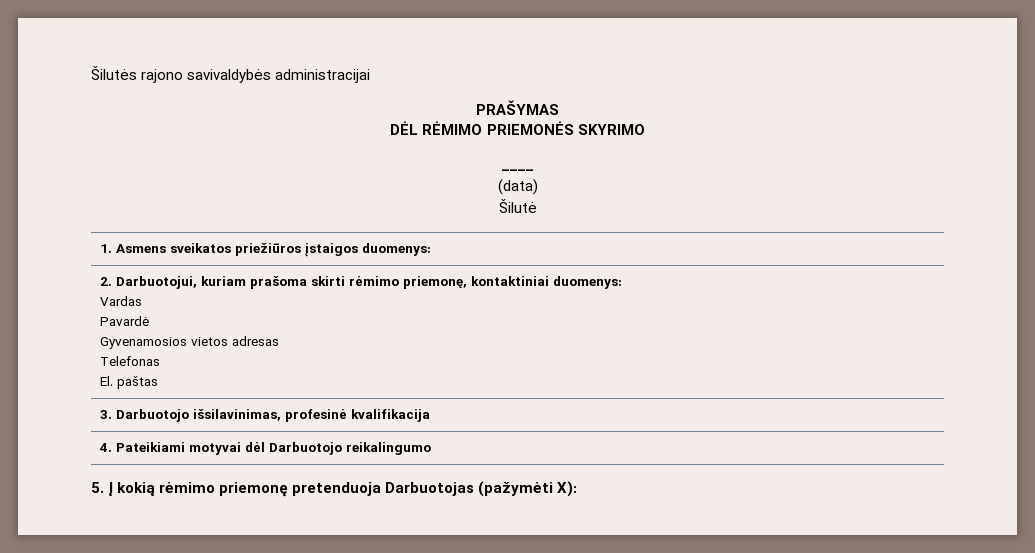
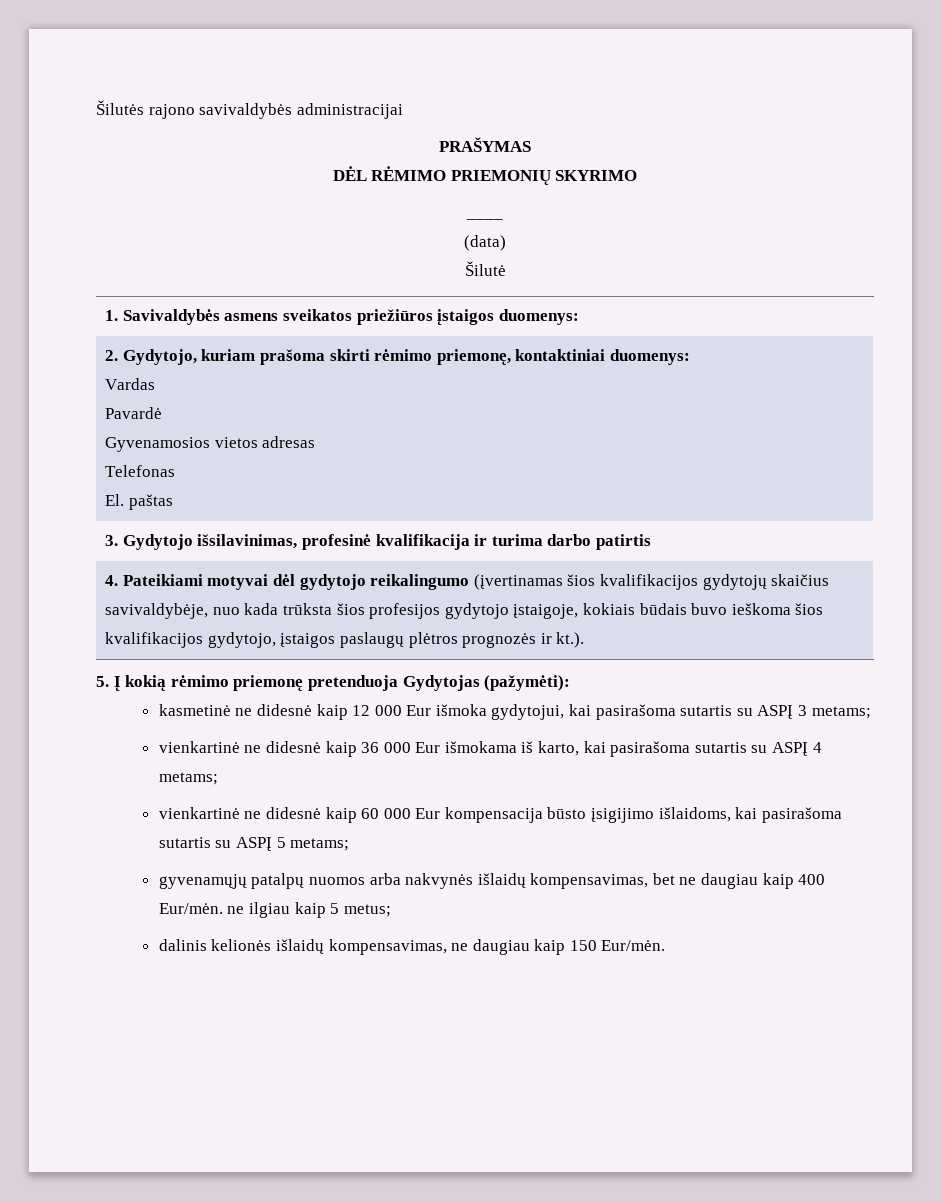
- DĖL RĖMIMO PRIEMONĖS SKYRIMO
+ DĖL RĖMIMO PRIEMONIŲ SKYRIMO
- 1. Asmens sveikatos priežiūros įstaigos duomenys:
+ 1. Savivaldybės asmens sveikatos priežiūros įstaigos duomenys:
- 2. Darbuotojui, kuriam prašoma skirti rėmimo priemonę, kontaktiniai duomenys:
+ 2. Gydytojo, kuriam prašoma skirti rėmimo priemonę, kontaktiniai duomenys:
- 3. Darbuotojo išsilavinimas, profesinė kvalifikacija
+ 3. Gydytojo išsilavinimas, profesinė kvalifikacija ir turima darbo patirtis
- 4. Pateikiami motyvai dėl Darbuotojo reikalingumo
+ 4. Pateikiami motyvai dėl gydytojo reikalingumo (įvertinamas šios kvalifikacijos gydytojų skaičius savivaldybėje, nuo kada trūksta šios profesijos gydytojo įstaigoje, kokiais būdais buvo ieškoma šios kvalifikacijos gydytojo, įstaigos paslaugų plėtros prognozės ir kt.).
- 5. Į kokią rėmimo priemonę pretenduoja Darbuotojas (pažymėti X):
+ 5. Į kokią rėmimo priemonę pretenduoja Gydytojas (pažymėti):
+ kasmetinė ne didesnė kaip 12 000 Eur išmoka gydytojui, kai pasirašoma sutartis su ASPĮ 3 metams;
+ vienkartinė ne didesnė kaip 36 000 Eur išmokama iš karto, kai pasirašoma sutartis su ASPĮ 4 metams;
+ vienkartinė ne didesnė kaip 60 000 Eur kompensacija būsto įsigijimo išlaidoms, kai pasirašoma sutartis su ASPĮ 5 metams;
+ gyvenamųjų patalpų nuomos arba nakvynės išlaidų kompensavimas, bet ne daugiau kaip 400 Eur/mėn. ne ilgiau kaip 5 metus;
+ dalinis kelionės išlaidų kompensavimas, ne daugiau kaip 150 Eur/mėn.

